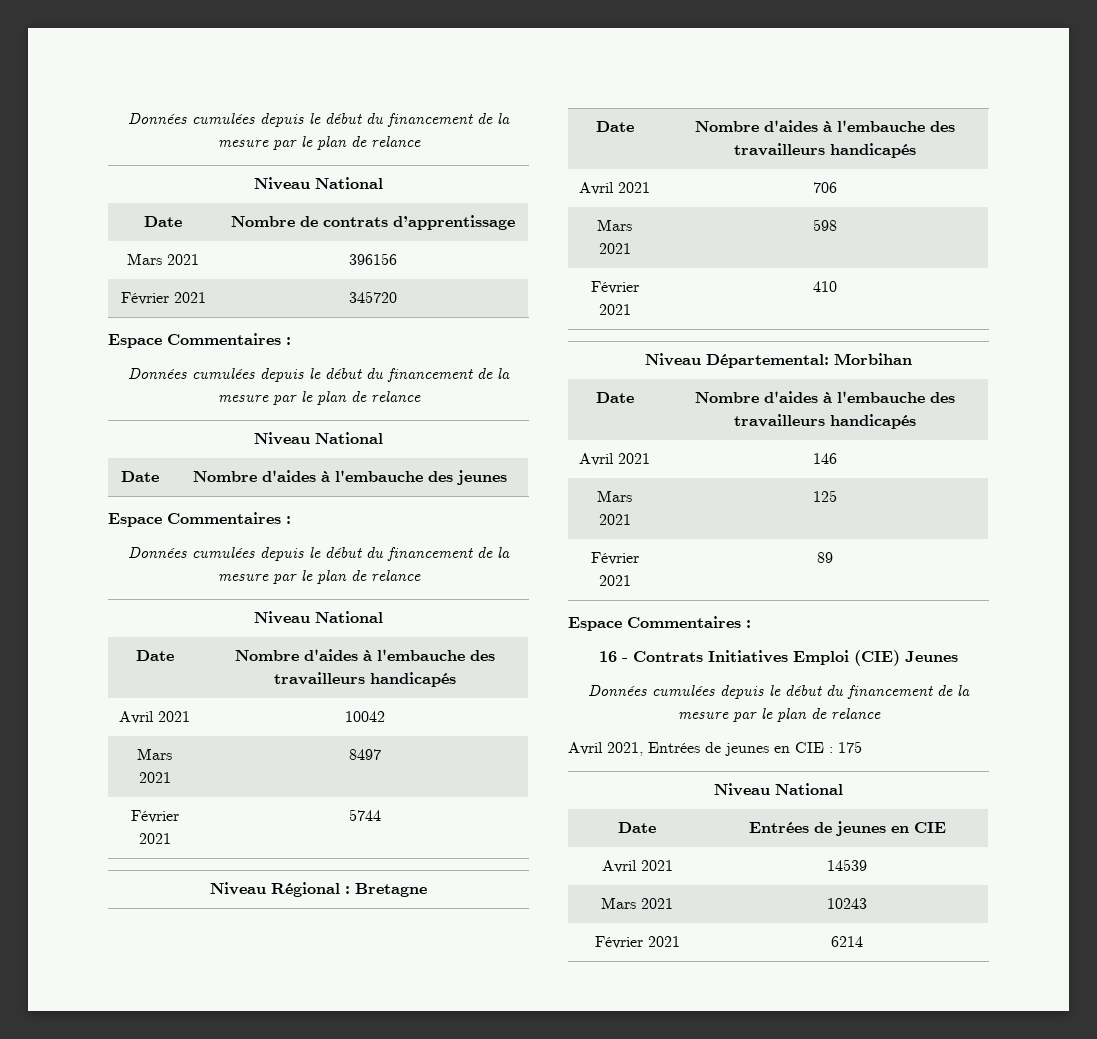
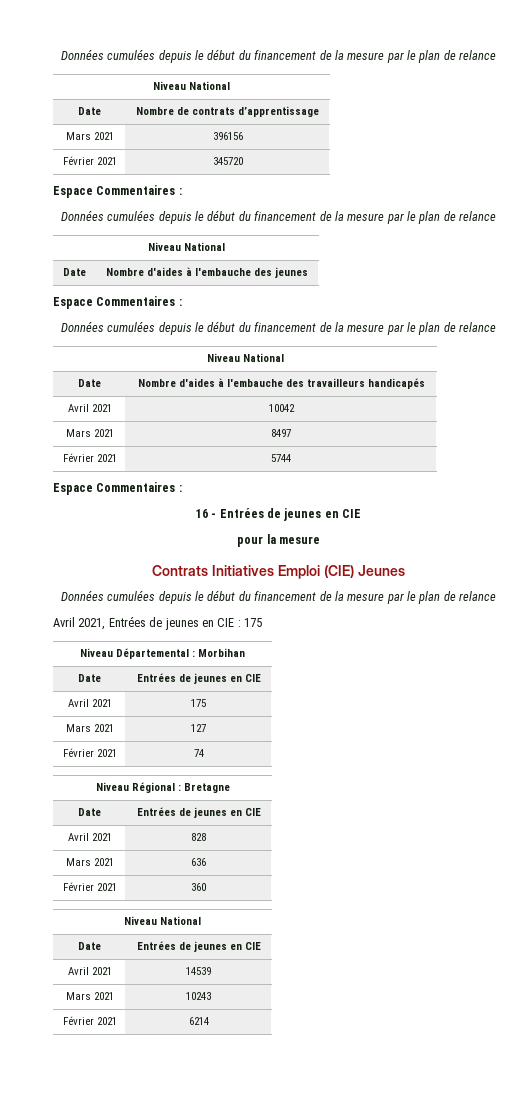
- Niveau Régional : Bretagne
- Date | Nombre d'aides à l'embauche des travailleurs handicapés
- Avril 2021 | 706
- Mars 2021 | 598
- Février 2021 | 410
- Niveau Départemental: Morbihan
- Date | Nombre d'aides à l'embauche des travailleurs handicapés
- Avril 2021 | 146
- Mars 2021 | 125
- Février 2021 | 89
- 16 - Contrats Initiatives Emploi (CIE) Jeunes
+ 16 - Entrées de jeunes en CIE
+ pour la mesure
+ Contrats Initiatives Emploi (CIE) Jeunes
+ Niveau Départemental : Morbihan
+ Date | Entrées de jeunes en CIE
+ Avril 2021 | 175
+ Mars 2021 | 127
+ Février 2021 | 74
+ Niveau Régional : Bretagne
+ Date | Entrées de jeunes en CIE
+ Avril 2021 | 828
+ Mars 2021 | 636
+ Février 2021 | 360

